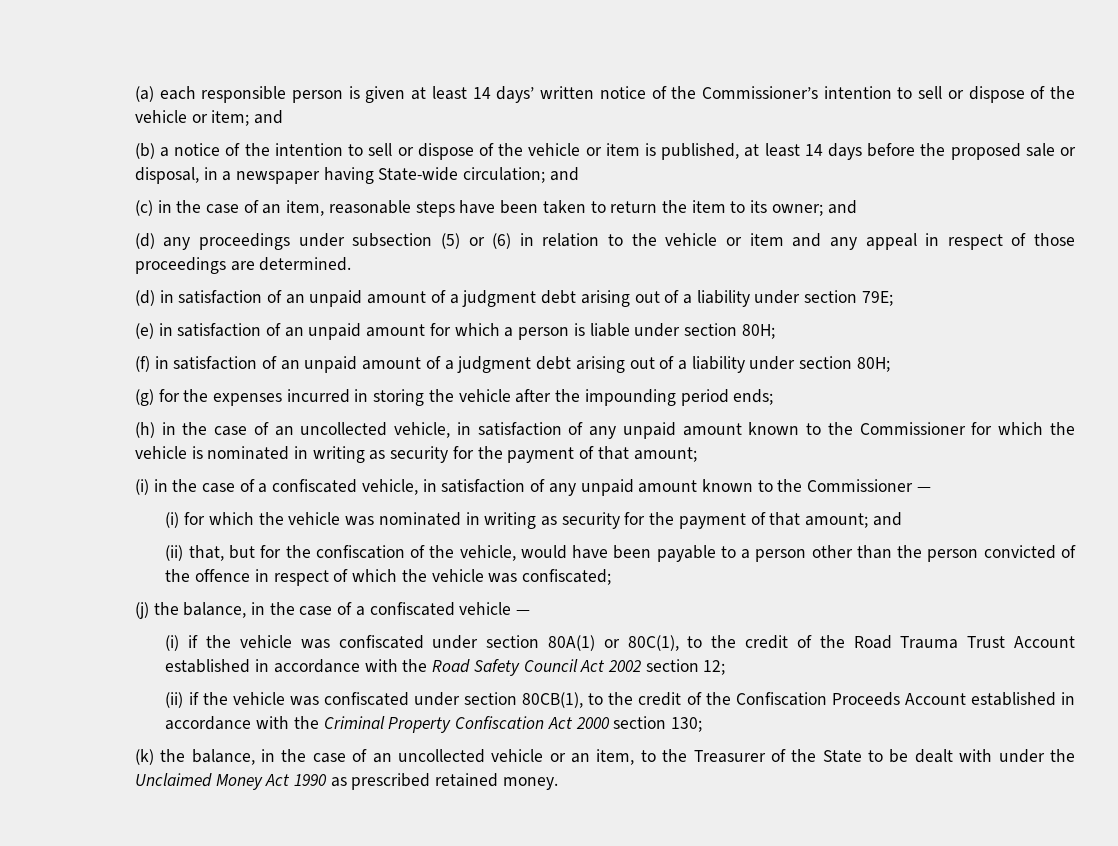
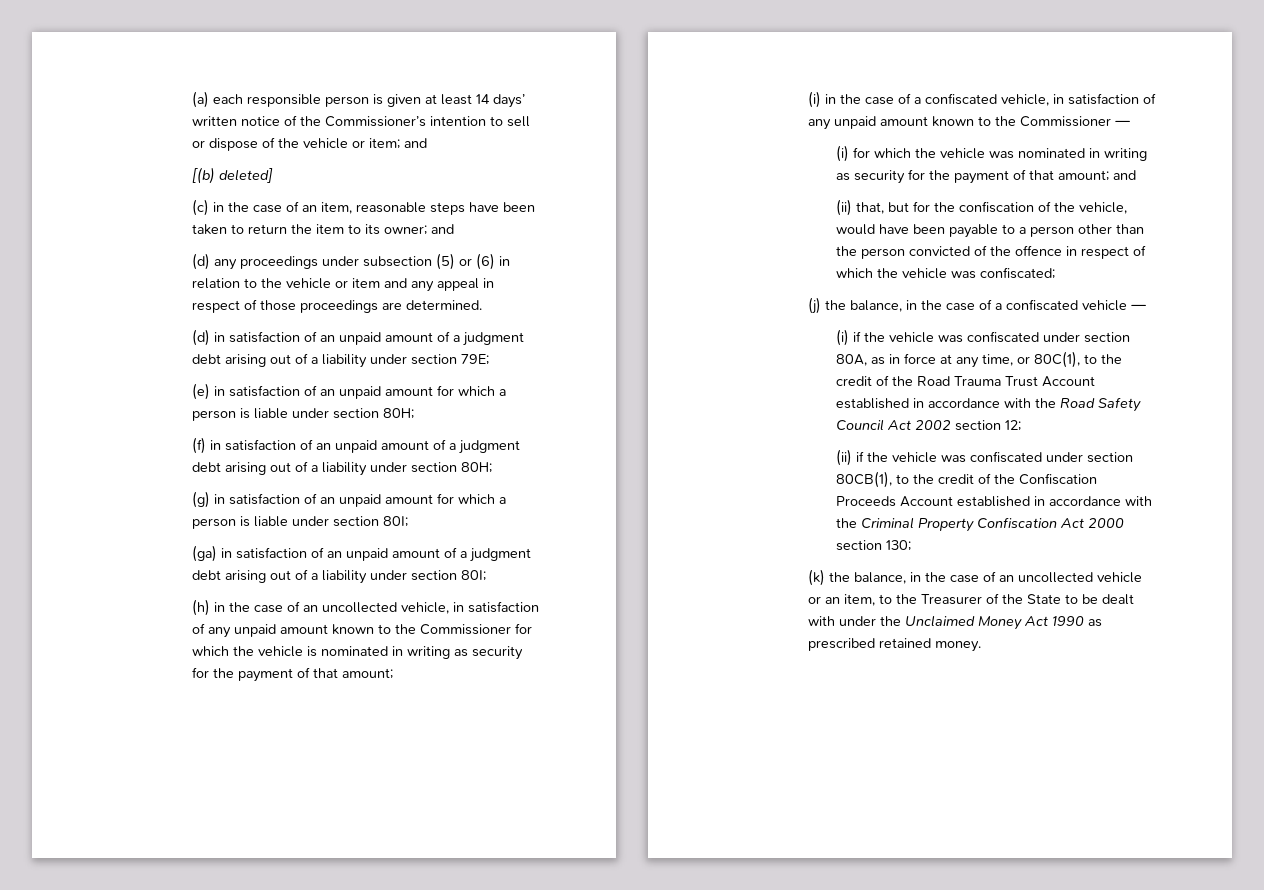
- (b) a notice of the intention to sell or dispose of the vehicle or item is published, at least 14 days before the proposed sale or disposal, in a newspaper having State-wide circulation; and
+ [(b) deleted]
- (g) for the expenses incurred in storing the vehicle after the impounding period ends;
+ (g) in satisfaction of an unpaid amount for which a person is liable under section 80I;
+ (ga) in satisfaction of an unpaid amount of a judgment debt arising out of a liability under section 80I;
- (i) if the vehicle was confiscated under section 80A(1) or 80C(1), to the credit of the Road Trauma Trust Account established in accordance with the Road Safety Council Act 2002 section 12;
+ (i) if the vehicle was confiscated under section 80A, as in force at any time, or 80C(1), to the credit of the Road Trauma Trust Account established in accordance with the Road Safety Council Act 2002 section 12;

